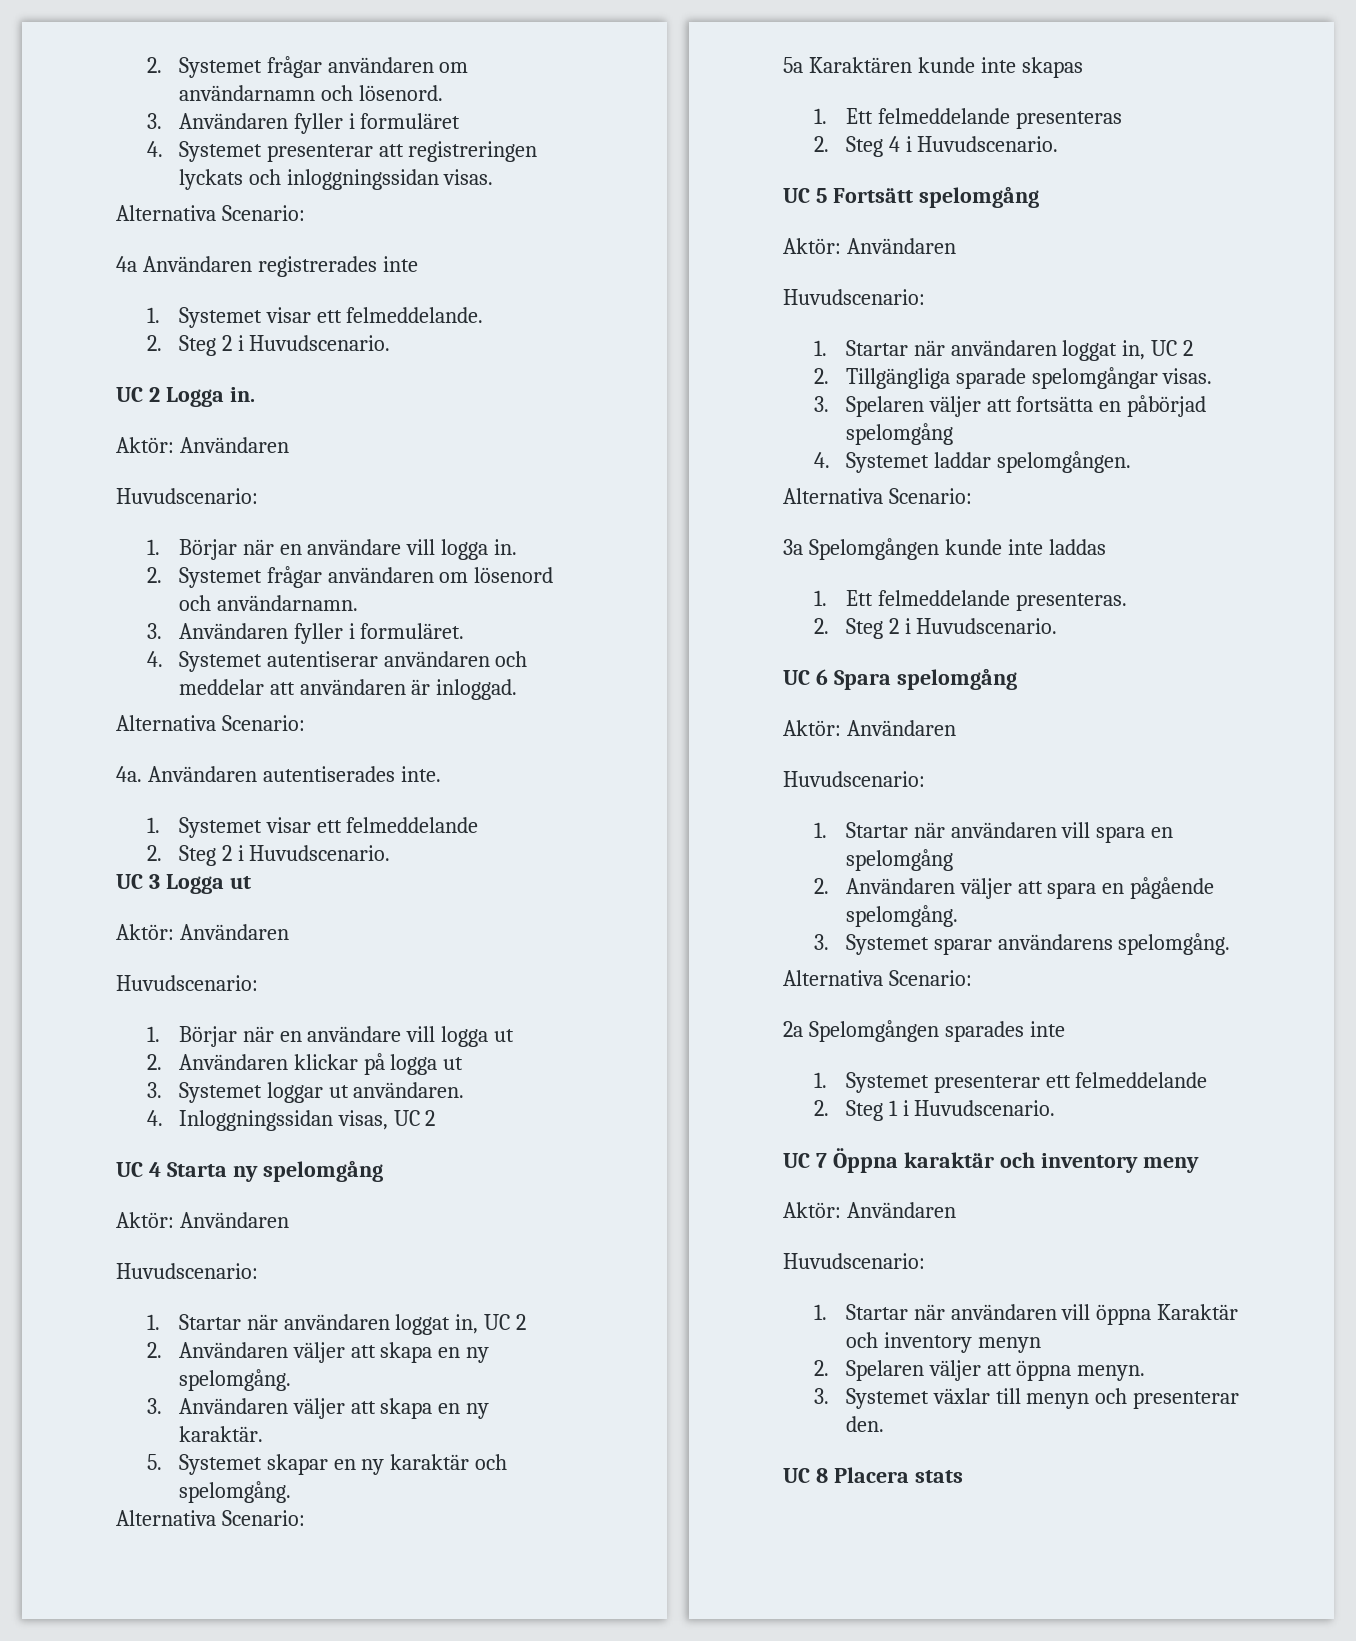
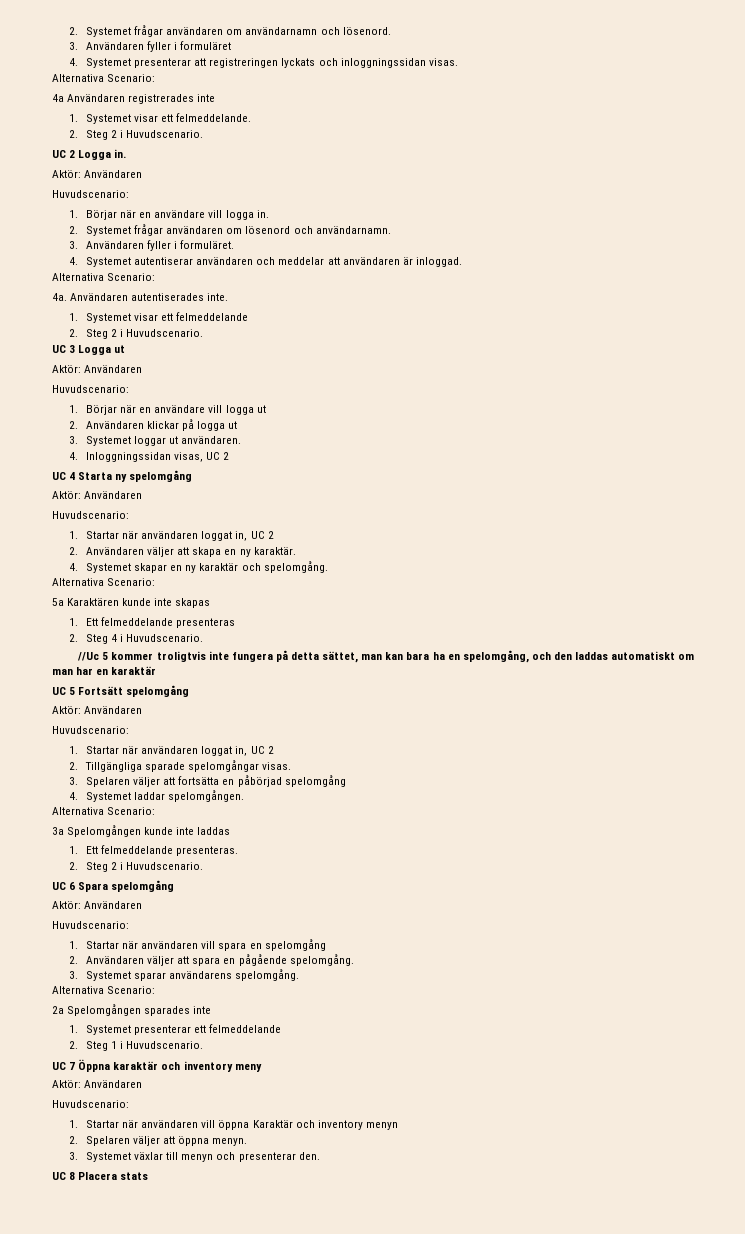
- 2. Användaren väljer att skapa en ny spelomgång.
- 3. Användaren väljer att skapa en ny karaktär.
+ 2. Användaren väljer att skapa en ny karaktär.
- 5. Systemet skapar en ny karaktär och spelomgång.
+ 4. Systemet skapar en ny karaktär och spelomgång.
+ //Uc 5 kommer troligtvis inte fungera på detta sättet, man kan bara ha en spelomgång, och den laddas automatiskt om man har en karaktär

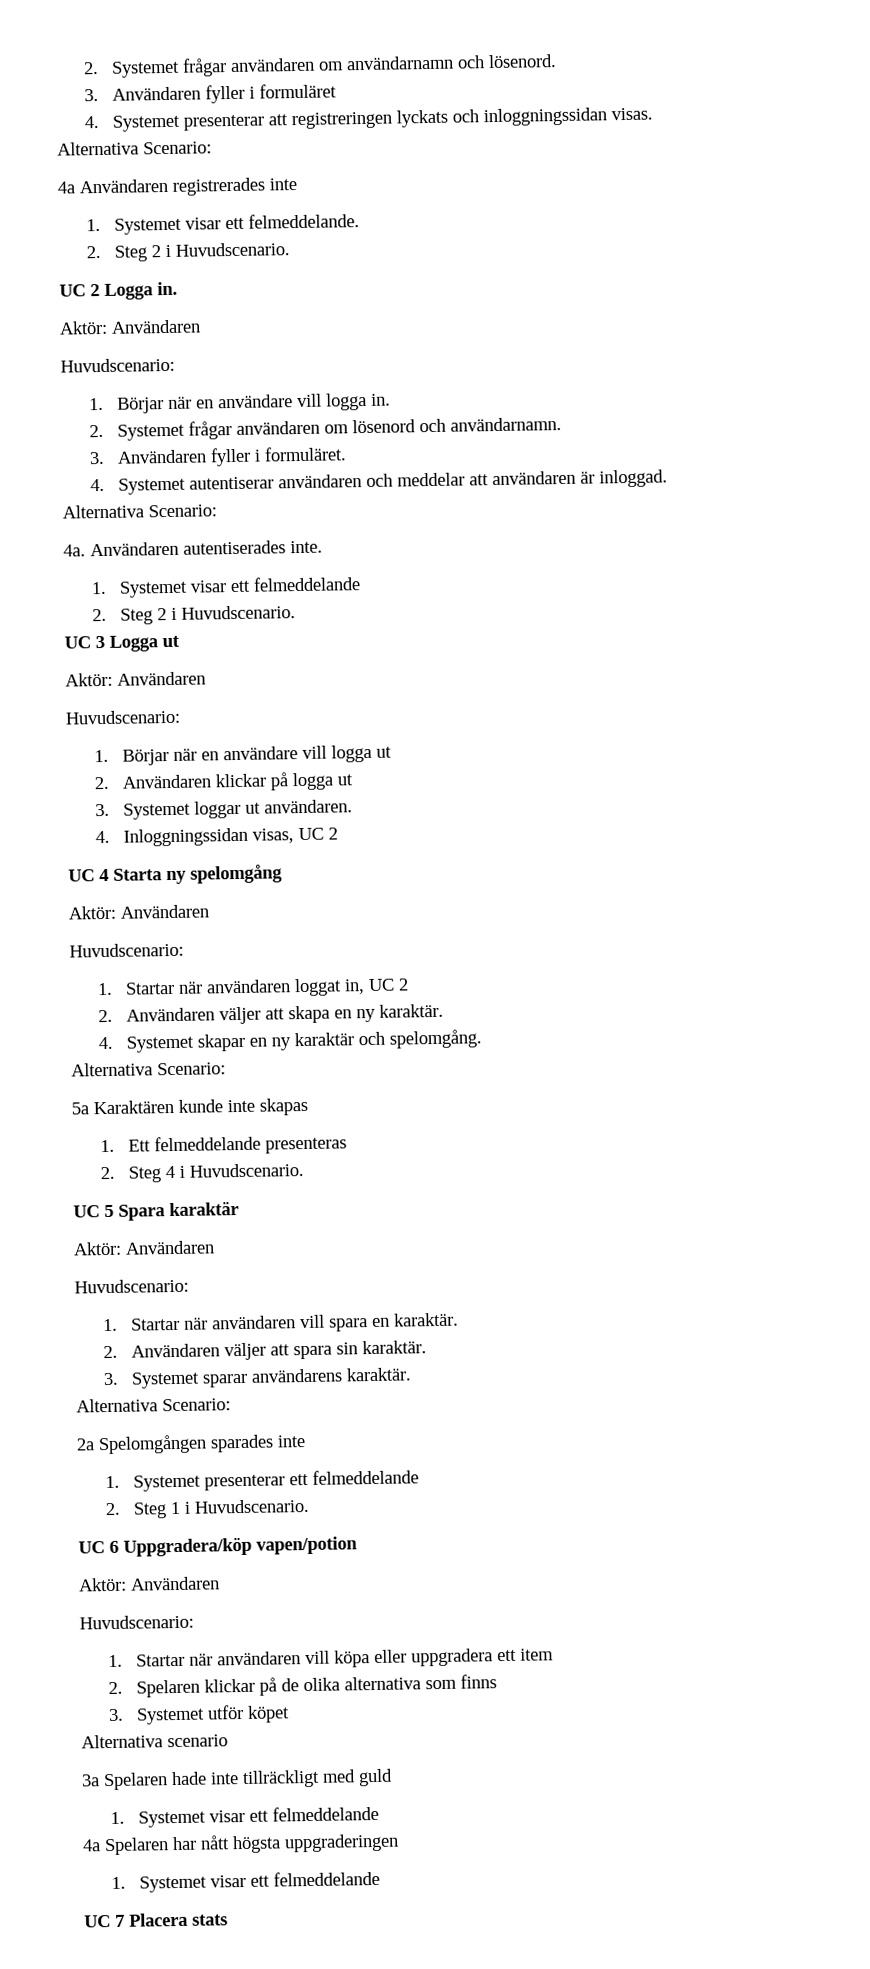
- //Uc 5 kommer troligtvis inte fungera på detta sättet, man kan bara ha en spelomgång, och den laddas automatiskt om man har en karaktär
- UC 5 Fortsätt spelomgång
- Aktör: Användaren
- Huvudscenario:
- 1. Startar när användaren loggat in, UC 2
- 2. Tillgängliga sparade spelomgångar visas.
- 3. Spelaren väljer att fortsätta en påbörjad spelomgång
- 4. Systemet laddar spelomgången.
- Alternativa Scenario:
- 3a Spelomgången kunde inte laddas
- 1. Ett felmeddelande presenteras.
- 2. Steg 2 i Huvudscenario.
- UC 6 Spara spelomgång
+ UC 5 Spara karaktär
- 1. Startar när användaren vill spara en spelomgång
+ 1. Startar när användaren vill spara en karaktär.
- 2. Användaren väljer att spara en pågående spelomgång.
+ 2. Användaren väljer att spara sin karaktär.
- 3. Systemet sparar användarens spelomgång.
+ 3. Systemet sparar användarens karaktär.
- UC 7 Öppna karaktär och inventory meny
+ UC 6 Uppgradera/köp vapen/potion
  Aktör: Användaren
  Huvudscenario:
- 1. Startar när användaren vill öppna Karaktär och inventory menyn
- 2. Spelaren väljer att öppna menyn.
- 3. Systemet växlar till menyn och presenterar den.
- UC 8 Placera stats
+ 1. Startar när användaren vill köpa eller uppgradera ett item
+ 2. Spelaren klickar på de olika alternativa som finns
+ 3. Systemet utför köpet
+ Alternativa scenario
+ 3a Spelaren hade inte tillräckligt med guld
+ 1. Systemet visar ett felmeddelande
+ 4a Spelaren har nått högsta uppgraderingen
+ 1. Systemet visar ett felmeddelande
+ UC 7 Placera stats

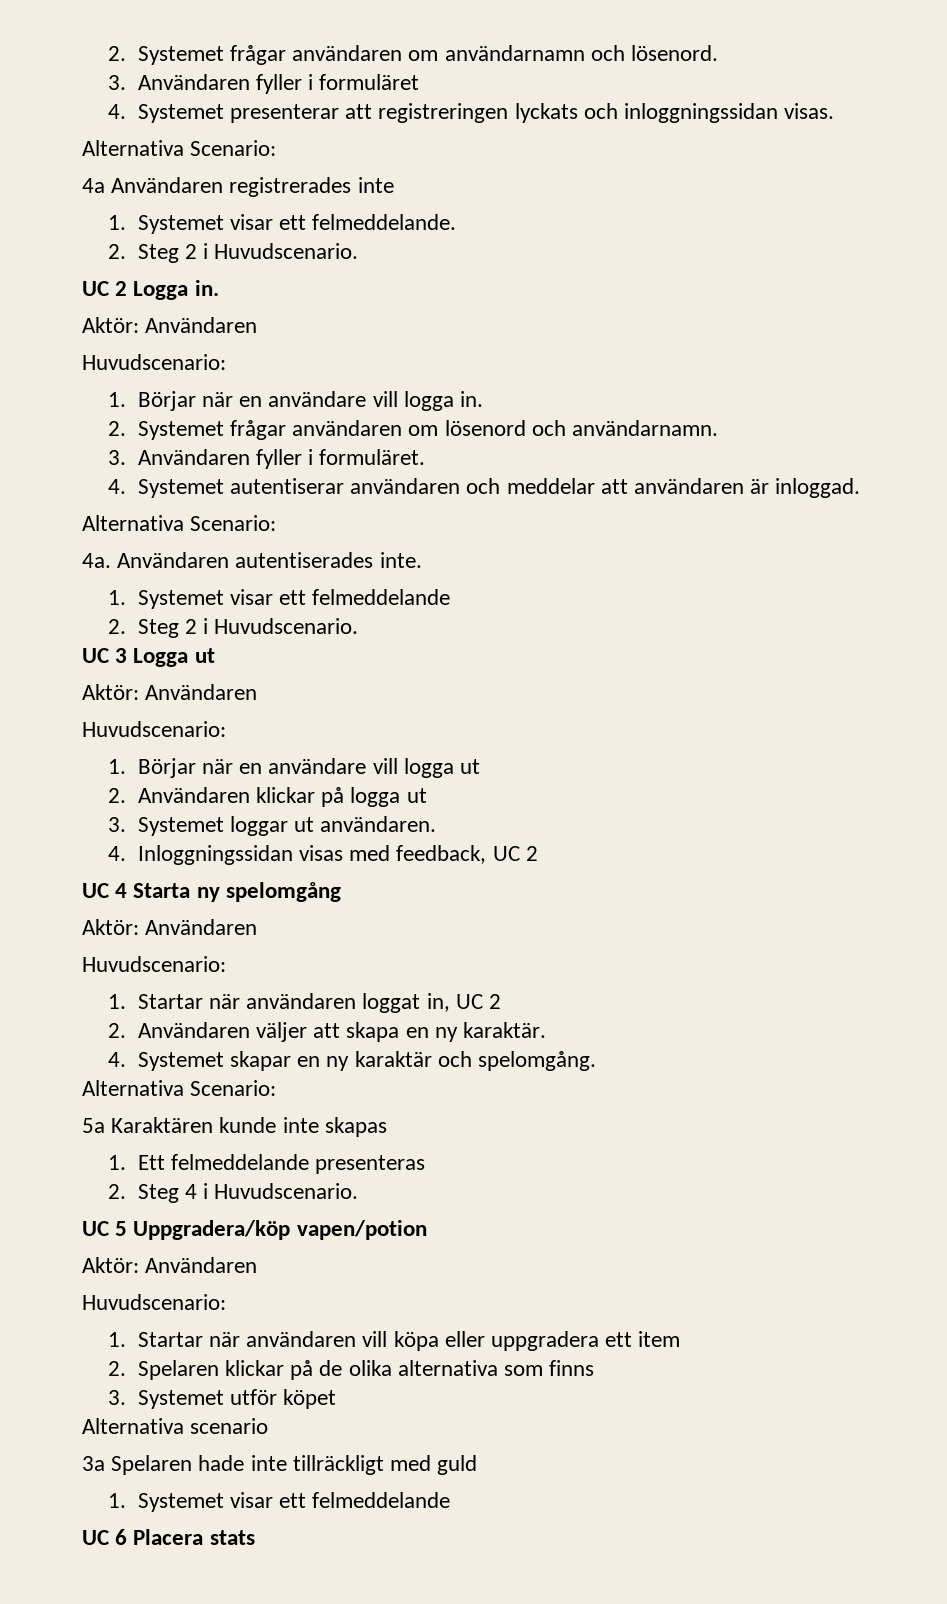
- 4. Inloggningssidan visas, UC 2
+ 4. Inloggningssidan visas med feedback, UC 2
- UC 5 Spara karaktär
- Aktör: Användaren
- Huvudscenario:
- 1. Startar när användaren vill spara en karaktär.
- 2. Användaren väljer att spara sin karaktär.
- 3. Systemet sparar användarens karaktär.
- Alternativa Scenario:
- 2a Spelomgången sparades inte
- 1. Systemet presenterar ett felmeddelande
- 2. Steg 1 i Huvudscenario.
- UC 6 Uppgradera/köp vapen/potion
+ UC 5 Uppgradera/köp vapen/potion
- 4a Spelaren har nått högsta uppgraderingen
- 1. Systemet visar ett felmeddelande
- UC 7 Placera stats
+ UC 6 Placera stats

